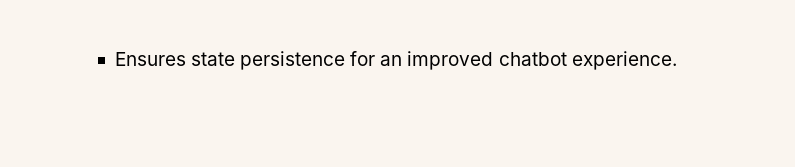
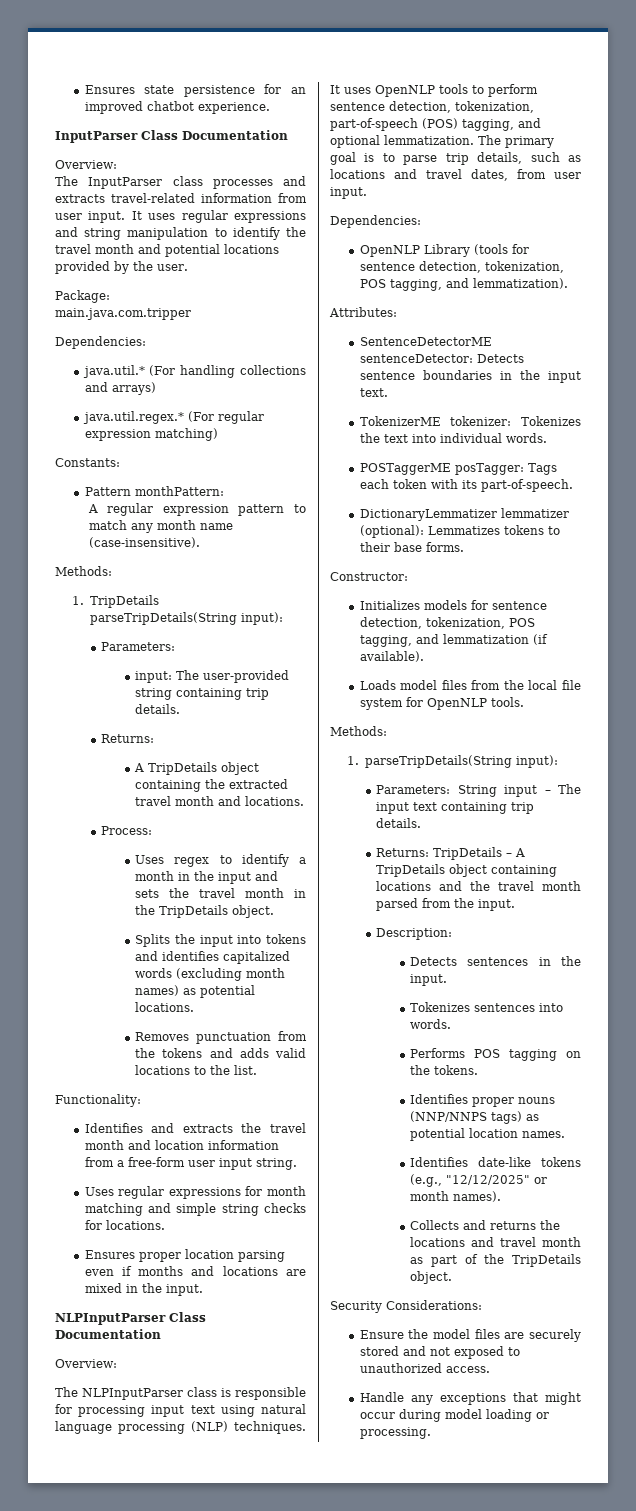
+ InputParser Class Documentation
+ Overview:
+ The InputParser class processes and extracts travel-related information from user input. It uses regular expressions and string manipulation to identify the travel month and potential locations provided by the user.
+ Package:
+ main.java.com.tripper
+ Dependencies:
+ java.util.* (For handling collections and arrays)
+ java.util.regex.* (For regular expression matching)
+ Constants:
+ Pattern monthPattern:
+ A regular expression pattern to match any month name (case-insensitive).
+ Methods:
+ 1. TripDetails parseTripDetails(String input):
+ Parameters:
+ input: The user-provided string containing trip details.
+ Returns:
+ A TripDetails object containing the extracted travel month and locations.
+ Process:
+ Uses regex to identify a month in the input and sets the travel month in the TripDetails object.
+ Splits the input into tokens and identifies capitalized words (excluding month names) as potential locations.
+ Removes punctuation from the tokens and adds valid locations to the list.
+ Functionality:
+ Identifies and extracts the travel month and location information from a free-form user input string.
+ Uses regular expressions for month matching and simple string checks for locations.
+ Ensures proper location parsing even if months and locations are mixed in the input.
+ NLPInputParser Class Documentation
+ Overview:
+ The NLPInputParser class is responsible for processing input text using natural language processing (NLP) techniques. It uses OpenNLP tools to perform sentence detection, tokenization, part-of-speech (POS) tagging, and optional lemmatization. The primary goal is to parse trip details, such as locations and travel dates, from user input.
+ Dependencies:
+ OpenNLP Library (tools for sentence detection, tokenization, POS tagging, and lemmatization).
+ Attributes:
+ SentenceDetectorME sentenceDetector: Detects sentence boundaries in the input text.
+ TokenizerME tokenizer: Tokenizes the text into individual words.
+ POSTaggerME posTagger: Tags each token with its part-of-speech.
+ DictionaryLemmatizer lemmatizer (optional): Lemmatizes tokens to their base forms.
+ Constructor:
+ Initializes models for sentence detection, tokenization, POS tagging, and lemmatization (if available).
+ Loads model files from the local file system for OpenNLP tools.
+ Methods:
+ 1. parseTripDetails(String input):
+ Parameters: String input – The input text containing trip details.
+ Returns: TripDetails – A TripDetails object containing locations and the travel month parsed from the input.
+ Description:
+ Detects sentences in the input.
+ Tokenizes sentences into words.
+ Performs POS tagging on the tokens.
+ Identifies proper nouns (NNP/NNPS tags) as potential location names.
+ Identifies date-like tokens (e.g., "12/12/2025" or month names).
+ Collects and returns the locations and travel month as part of the TripDetails object.
+ Security Considerations:
+ Ensure the model files are securely stored and not exposed to unauthorized access.
+ Handle any exceptions that might occur during model loading or processing.

